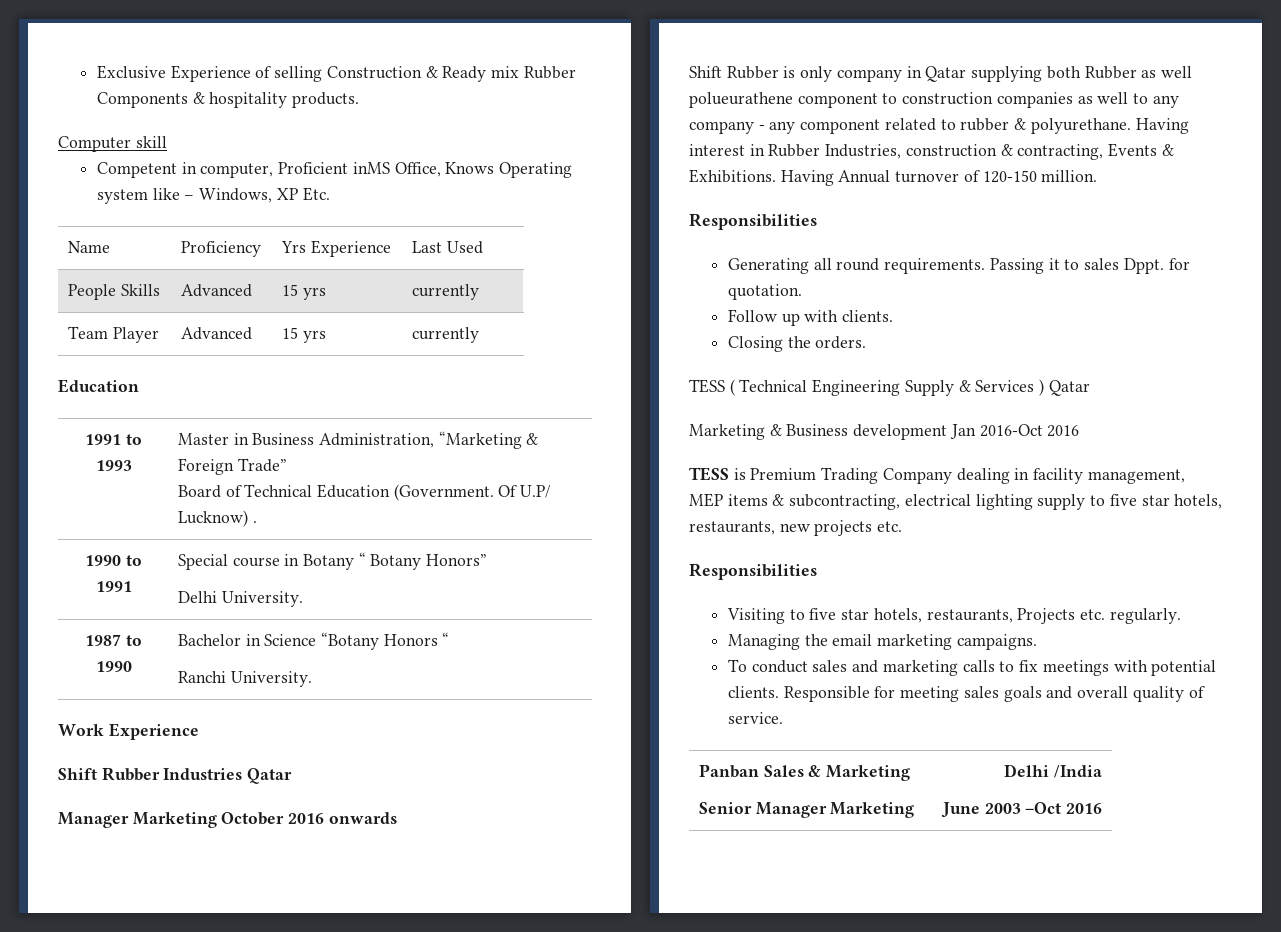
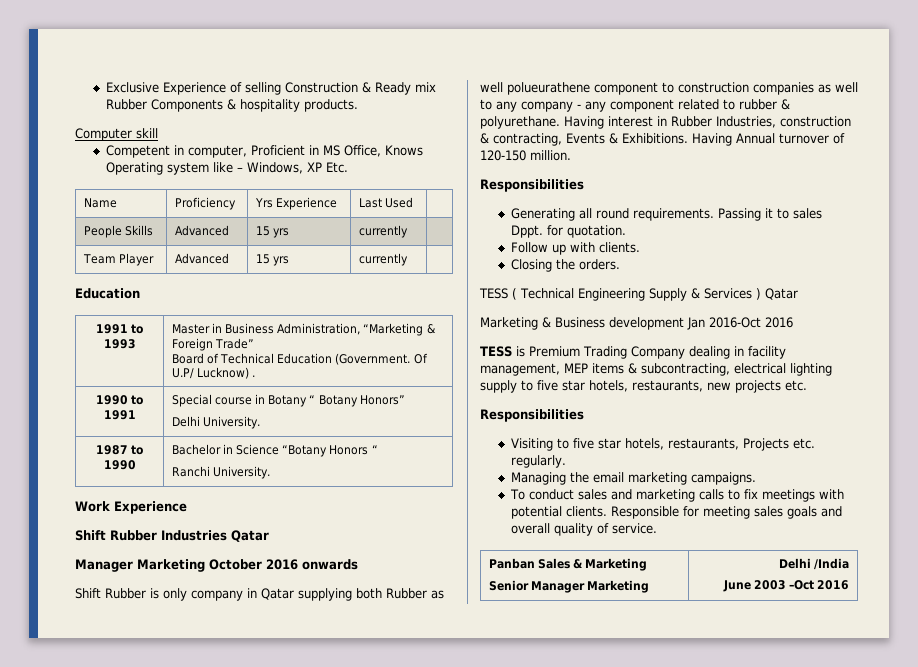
- Competent in computer, Proficient inMS Office, Knows Operating system like – Windows, XP Etc.
+ Competent in computer, Proficient in MS Office, Knows Operating system like – Windows, XP Etc.

